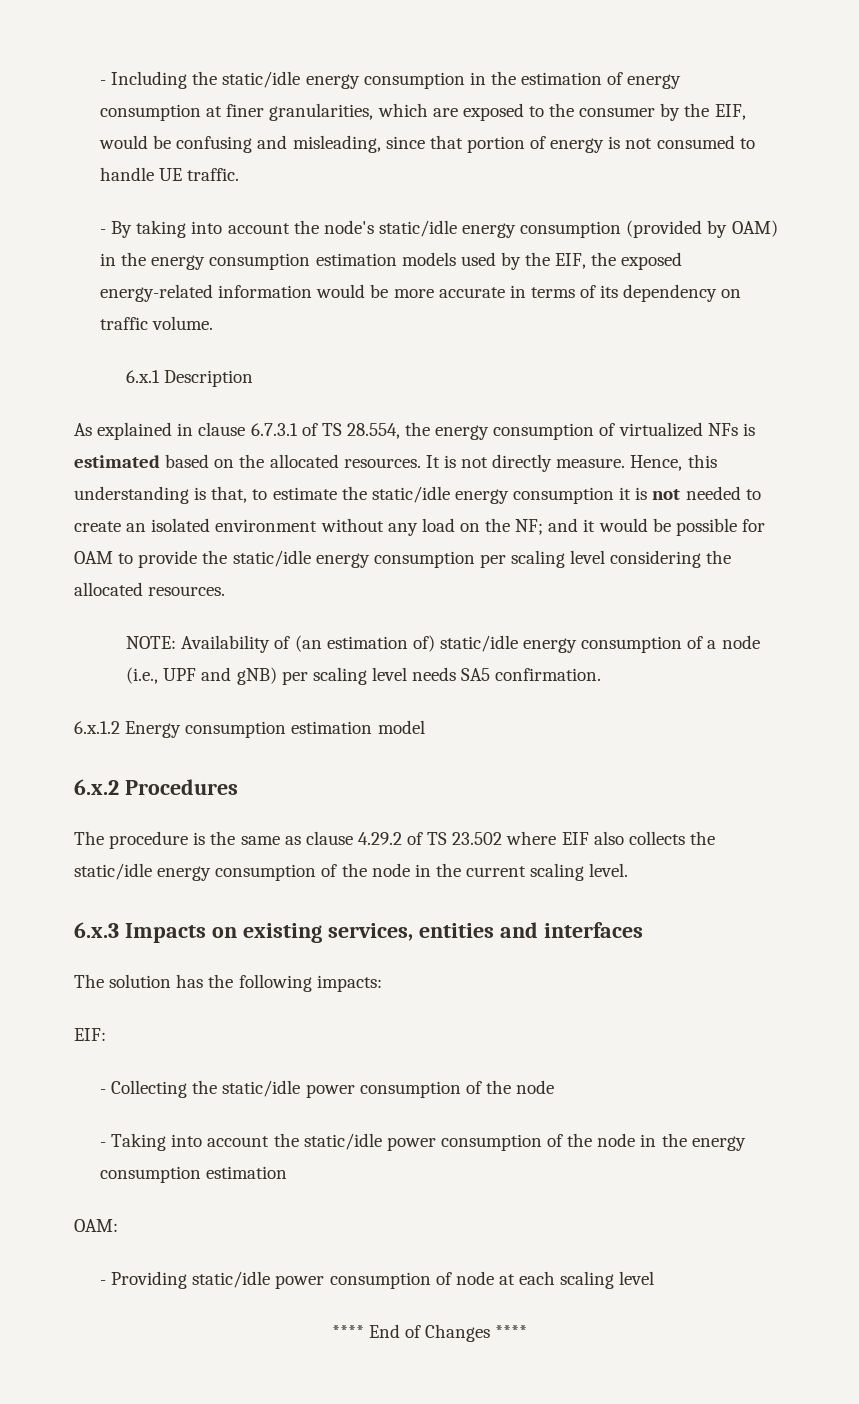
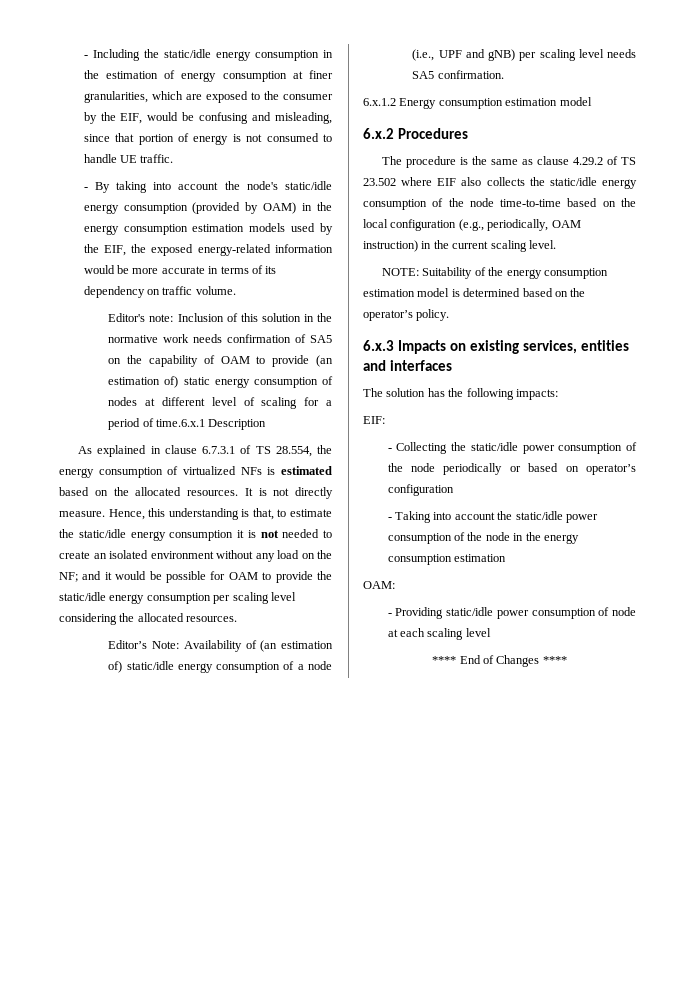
- 6.x.1 Description
+ Editor's note: Inclusion of this solution in the normative work needs confirmation of SA5 on the capability of OAM to provide (an estimation of) static energy consumption of nodes at different level of scaling for a period of time.6.x.1 Description
- NOTE: Availability of (an estimation of) static/idle energy consumption of a node (i.e., UPF and gNB) per scaling level needs SA5 confirmation.
+ Editor’s Note: Availability of (an estimation of) static/idle energy consumption of a node (i.e., UPF and gNB) per scaling level needs SA5 confirmation.
- The procedure is the same as clause 4.29.2 of TS 23.502 where EIF also collects the static/idle energy consumption of the node in the current scaling level.
+ The procedure is the same as clause 4.29.2 of TS 23.502 where EIF also collects the static/idle energy consumption of the node time-to-time based on the local configuration (e.g., periodically, OAM instruction) in the current scaling level.
+ NOTE: Suitability of the energy consumption estimation model is determined based on the operator’s policy.
- - Collecting the static/idle power consumption of the node
+ - Collecting the static/idle power consumption of the node periodically or based on operator’s configuration

